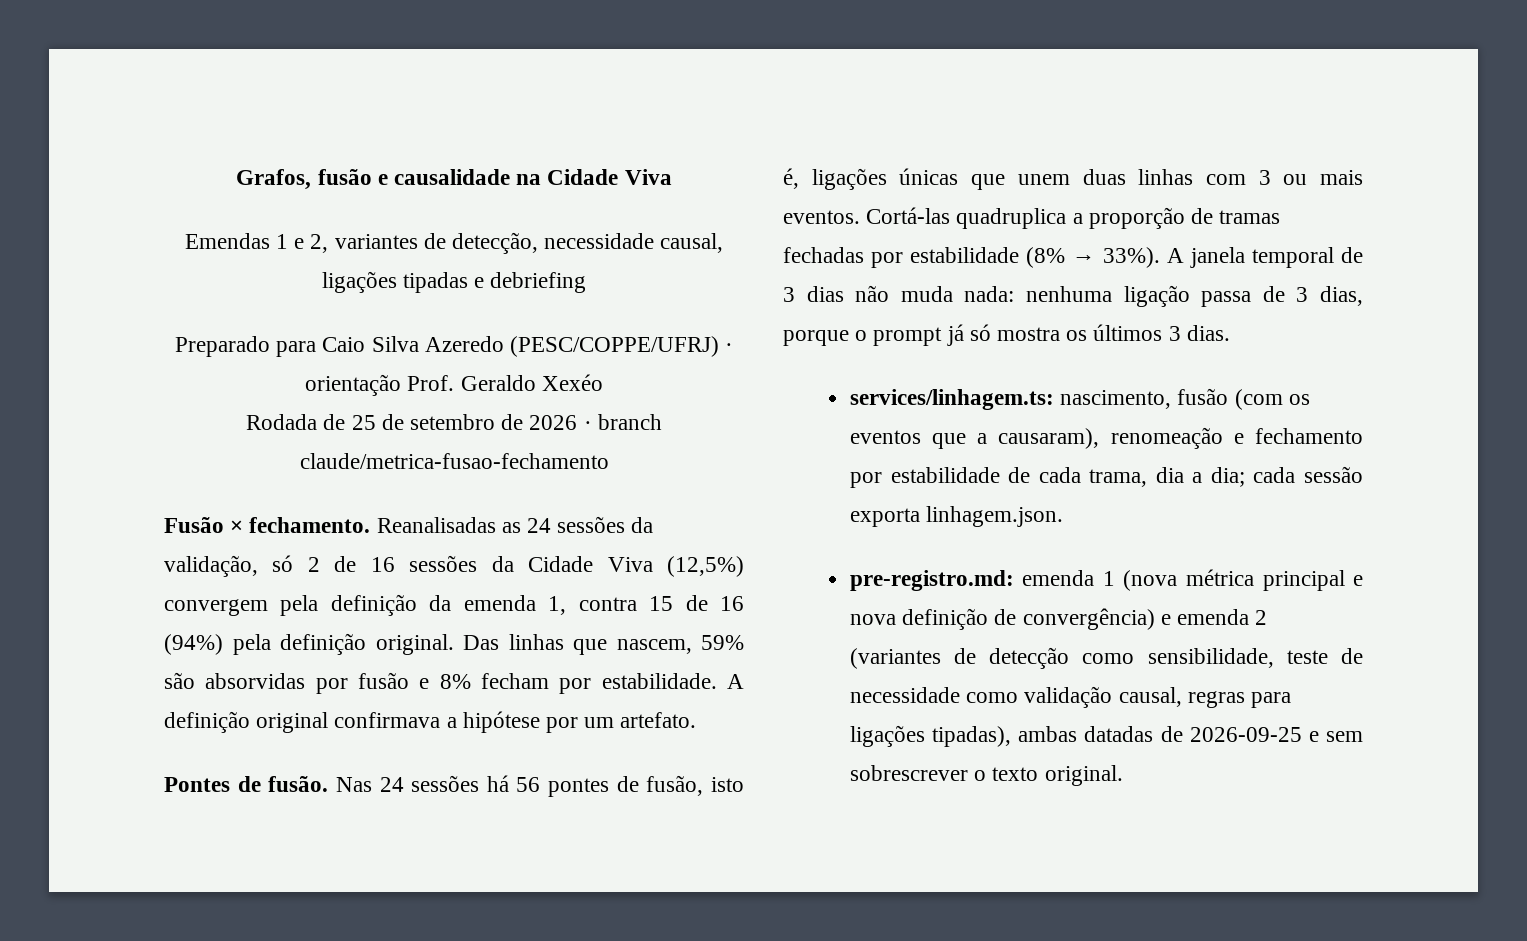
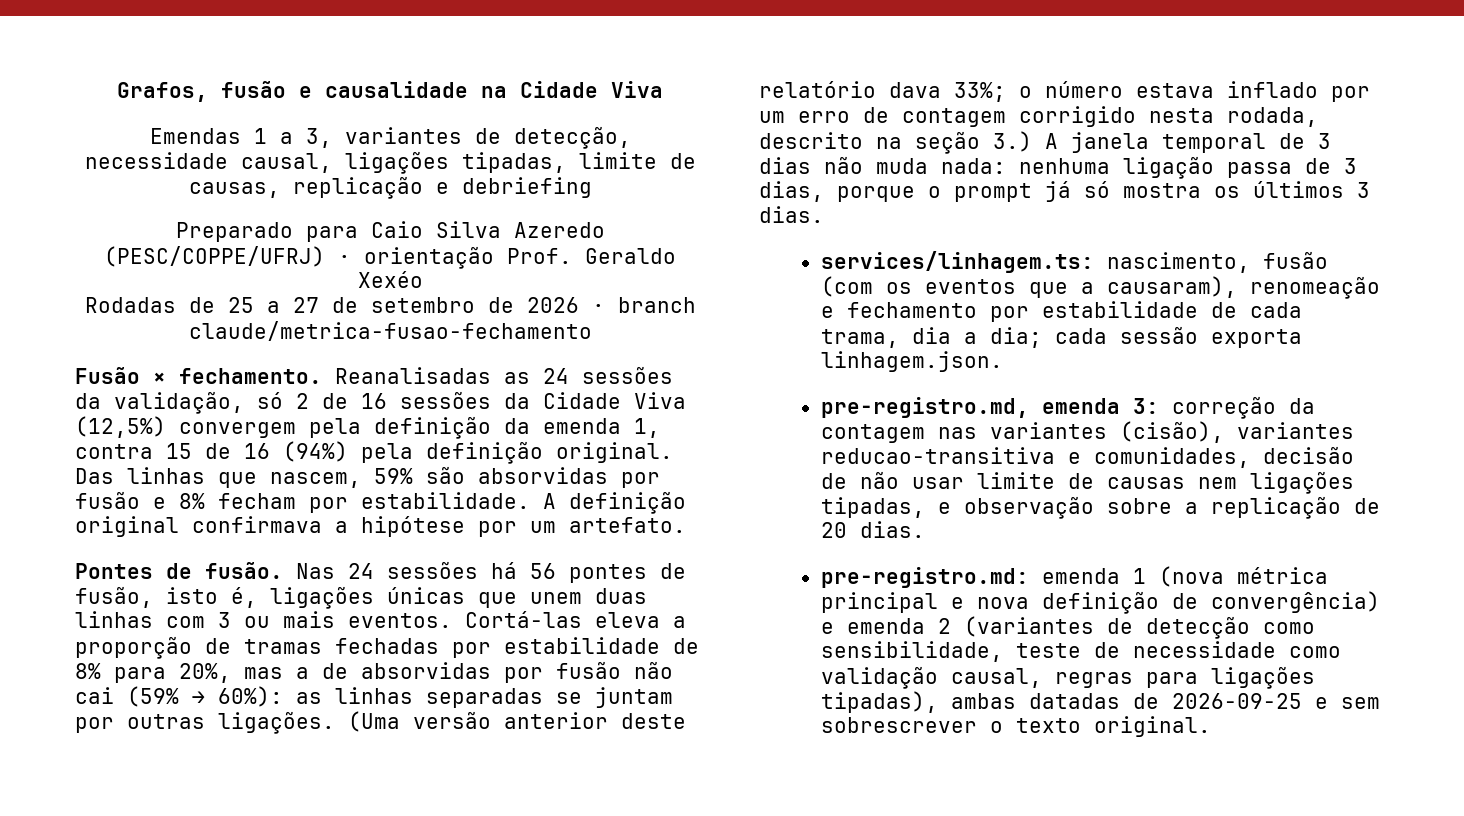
- Emendas 1 e 2, variantes de detecção, necessidade causal, ligações tipadas e debriefing
+ Emendas 1 a 3, variantes de detecção, necessidade causal, ligações tipadas, limite de causas, replicação e debriefing
- Rodada de 25 de setembro de 2026 · branch claude/metrica-fusao-fechamento
+ Rodadas de 25 a 27 de setembro de 2026 · branch claude/metrica-fusao-fechamento
- Cortá-las quadruplica a proporção de tramas fechadas por estabilidade (8% → 33%). A janela temporal de 3 dias não muda nada: nenhuma ligação passa de 3 dias, porque o prompt já só mostra os últimos 3 dias.
+ Cortá-las eleva a proporção de tramas fechadas por estabilidade de 8% para 20%, mas a de absorvidas por fusão não cai (59% → 60%): as linhas separadas se juntam por outras ligações. (Uma versão anterior deste relatório dava 33%; o número estava inflado por um erro de contagem corrigido nesta rodada, descrito na seção 3.) A janela temporal de 3 dias não muda nada: nenhuma ligação passa de 3 dias, porque o prompt já só mostra os últimos 3 dias.
+ pre-registro.md, emenda 3: correção da contagem nas variantes (cisão), variantes reducao-transitiva e comunidades, decisão de não usar limite de causas nem ligações tipadas, e observação sobre a replicação de 20 dias.

